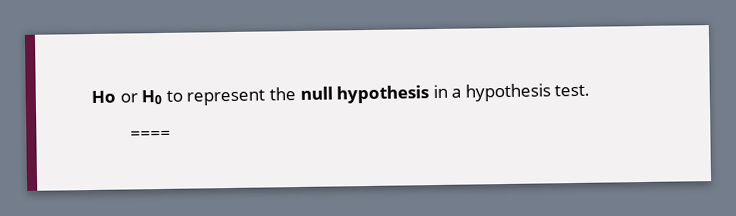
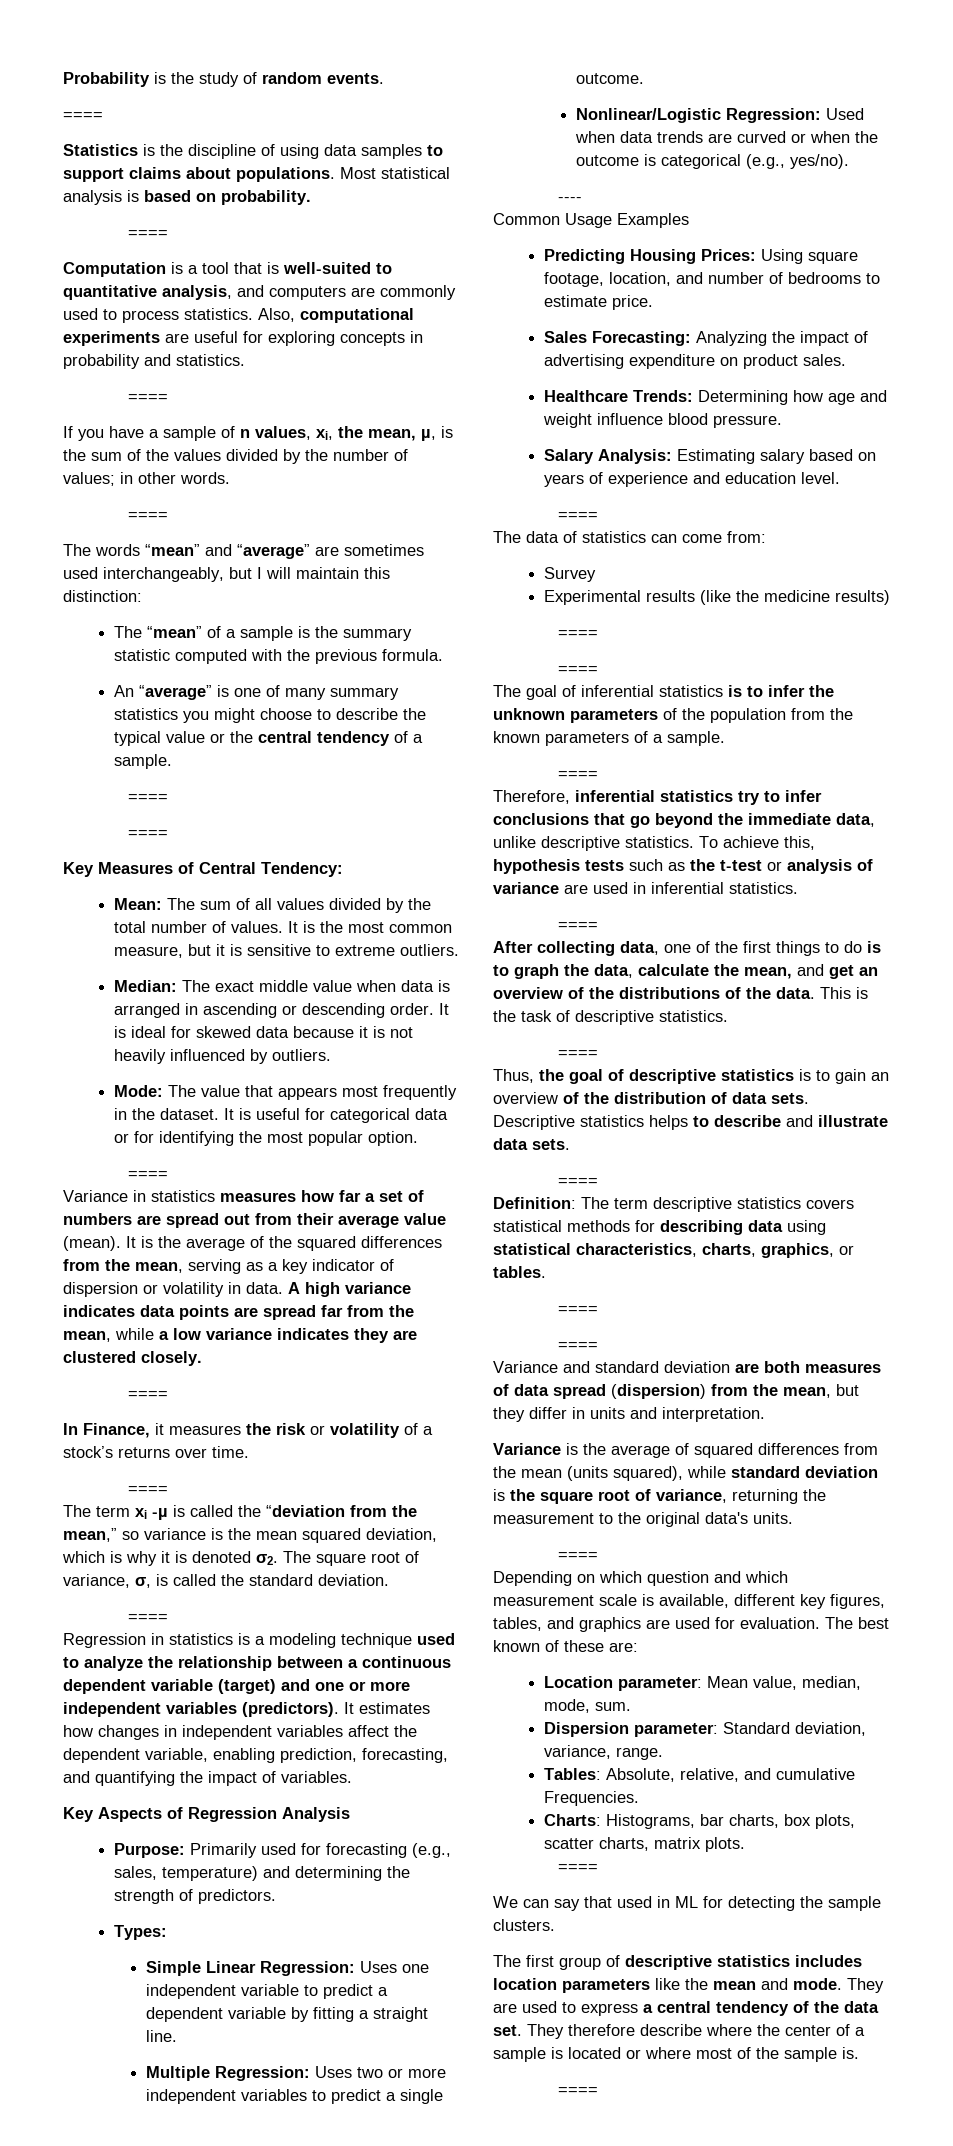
- Ho or H0 to represent the null hypothesis in a hypothesis test.
+ Probability is the study of random events.
+ ====
+ Statistics is the discipline of using data samples to support claims about populations. Most statistical analysis is based on probability.
+ ====
+ Computation is a tool that is well-suited to quantitative analysis, and computers are commonly used to process statistics. Also, computational experiments are useful for exploring concepts in probability and statistics.
+ ====
+ If you have a sample of n values, xi, the mean, µ, is the sum of the values divided by the number of values; in other words.
+ ====
+ The words “mean” and “average” are sometimes used interchangeably, but I will maintain this distinction:
+ The “mean” of a sample is the summary statistic computed with the previous formula.
+ An “average” is one of many summary statistics you might choose to describe the typical value or the central tendency of a sample.
+ ====
+ ====
+ Key Measures of Central Tendency:
+ Mean: The sum of all values divided by the total number of values. It is the most common measure, but it is sensitive to extreme outliers.
+ Median: The exact middle value when data is arranged in ascending or descending order. It is ideal for skewed data because it is not heavily influenced by outliers.
+ Mode: The value that appears most frequently in the dataset. It is useful for categorical data or for identifying the most popular option.
+ ====
+ Variance in statistics measures how far a set of numbers are spread out from their average value (mean). It is the average of the squared differences from the mean, serving as a key indicator of dispersion or volatility in data. A high variance indicates data points are spread far from the mean, while a low variance indicates they are clustered closely.
+ ====
+ In Finance, it measures the risk or volatility of a stock’s returns over time.
+ ====
+ The term xi -µ is called the “deviation from the mean,” so variance is the mean squared deviation, which is why it is denoted σ2. The square root of variance, σ, is called the standard deviation.
+ ====
+ Regression in statistics is a modeling technique used to analyze the relationship between a continuous dependent variable (target) and one or more independent variables (predictors). It estimates how changes in independent variables affect the dependent variable, enabling prediction, forecasting, and quantifying the impact of variables.
+ Key Aspects of Regression Analysis
+ Purpose: Primarily used for forecasting (e.g., sales, temperature) and determining the strength of predictors.
+ Types:
+ Simple Linear Regression: Uses one independent variable to predict a dependent variable by fitting a straight line.
+ Multiple Regression: Uses two or more independent variables to predict a single outcome.
+ Nonlinear/Logistic Regression: Used when data trends are curved or when the outcome is categorical (e.g., yes/no).
+ ----
+ Common Usage Examples
+ Predicting Housing Prices: Using square footage, location, and number of bedrooms to estimate price.
+ Sales Forecasting: Analyzing the impact of advertising expenditure on product sales.
+ Healthcare Trends: Determining how age and weight influence blood pressure.
+ Salary Analysis: Estimating salary based on years of experience and education level.
+ ====
+ The data of statistics can come from:
+ Survey
+ Experimental results (like the medicine results)
+ ====
+ ====
+ The goal of inferential statistics is to infer the unknown parameters of the population from the known parameters of a sample.
+ ====
+ Therefore, inferential statistics try to infer conclusions that go beyond the immediate data, unlike descriptive statistics. To achieve this, hypothesis tests such as the t-test or analysis of variance are used in inferential statistics.
+ ====
+ After collecting data, one of the first things to do is to graph the data, calculate the mean, and get an overview of the distributions of the data. This is the task of descriptive statistics.
+ ====
+ Thus, the goal of descriptive statistics is to gain an overview of the distribution of data sets. Descriptive statistics helps to describe and illustrate data sets.
+ ====
+ Definition: The term descriptive statistics covers statistical methods for describing data using statistical characteristics, charts, graphics, or tables.
+ ====
+ ====
+ Variance and standard deviation are both measures of data spread (dispersion) from the mean, but they differ in units and interpretation.
+ Variance is the average of squared differences from the mean (units squared), while standard deviation is the square root of variance, returning the measurement to the original data's units.
+ ====
+ Depending on which question and which measurement scale is available, different key figures, tables, and graphics are used for evaluation. The best known of these are:
+ Location parameter: Mean value, median, mode, sum.
+ Dispersion parameter: Standard deviation, variance, range.
+ Tables: Absolute, relative, and cumulative Frequencies.
+ Charts: Histograms, bar charts, box plots, scatter charts, matrix plots.
+ ====
+ We can say that used in ML for detecting the sample clusters.
+ The first group of descriptive statistics includes location parameters like the mean and mode. They are used to express a central tendency of the data set. They therefore describe where the center of a sample is located or where most of the sample is.

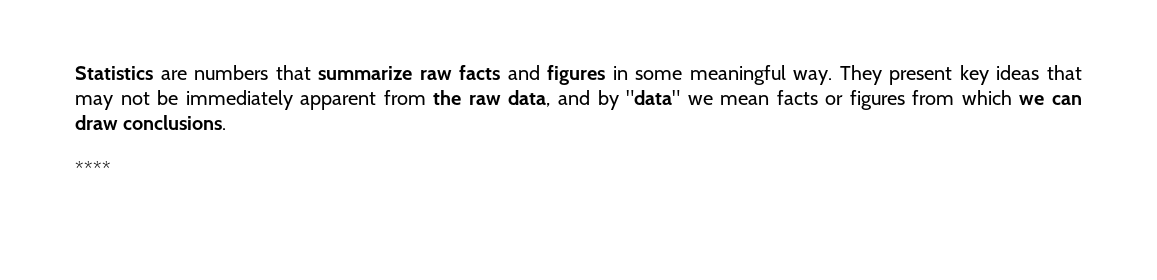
- Probability is the study of random events.
- ====
- Statistics is the discipline of using data samples to support claims about populations. Most statistical analysis is based on probability.
- ====
- Computation is a tool that is well-suited to quantitative analysis, and computers are commonly used to process statistics. Also, computational experiments are useful for exploring concepts in probability and statistics.
- ====
- If you have a sample of n values, xi, the mean, µ, is the sum of the values divided by the number of values; in other words.
- ====
- The words “mean” and “average” are sometimes used interchangeably, but I will maintain this distinction:
- The “mean” of a sample is the summary statistic computed with the previous formula.
- An “average” is one of many summary statistics you might choose to describe the typical value or the central tendency of a sample.
- ====
- ====
- Key Measures of Central Tendency:
- Mean: The sum of all values divided by the total number of values. It is the most common measure, but it is sensitive to extreme outliers.
- Median: The exact middle value when data is arranged in ascending or descending order. It is ideal for skewed data because it is not heavily influenced by outliers.
- Mode: The value that appears most frequently in the dataset. It is useful for categorical data or for identifying the most popular option.
- ====
- Variance in statistics measures how far a set of numbers are spread out from their average value (mean). It is the average of the squared differences from the mean, serving as a key indicator of dispersion or volatility in data. A high variance indicates data points are spread far from the mean, while a low variance indicates they are clustered closely.
- ====
- In Finance, it measures the risk or volatility of a stock’s returns over time.
- ====
- The term xi -µ is called the “deviation from the mean,” so variance is the mean squared deviation, which is why it is denoted σ2. The square root of variance, σ, is called the standard deviation.
- ====
- Regression in statistics is a modeling technique used to analyze the relationship between a continuous dependent variable (target) and one or more independent variables (predictors). It estimates how changes in independent variables affect the dependent variable, enabling prediction, forecasting, and quantifying the impact of variables.
- Key Aspects of Regression Analysis
- Purpose: Primarily used for forecasting (e.g., sales, temperature) and determining the strength of predictors.
- Types:
- Simple Linear Regression: Uses one independent variable to predict a dependent variable by fitting a straight line.
- Multiple Regression: Uses two or more independent variables to predict a single outcome.
- Nonlinear/Logistic Regression: Used when data trends are curved or when the outcome is categorical (e.g., yes/no).
- ----
- Common Usage Examples
- Predicting Housing Prices: Using square footage, location, and number of bedrooms to estimate price.
- Sales Forecasting: Analyzing the impact of advertising expenditure on product sales.
- Healthcare Trends: Determining how age and weight influence blood pressure.
- Salary Analysis: Estimating salary based on years of experience and education level.
- ====
- The data of statistics can come from:
- Survey
- Experimental results (like the medicine results)
- ====
- ====
- The goal of inferential statistics is to infer the unknown parameters of the population from the known parameters of a sample.
- ====
- Therefore, inferential statistics try to infer conclusions that go beyond the immediate data, unlike descriptive statistics. To achieve this, hypothesis tests such as the t-test or analysis of variance are used in inferential statistics.
- ====
- After collecting data, one of the first things to do is to graph the data, calculate the mean, and get an overview of the distributions of the data. This is the task of descriptive statistics.
- ====
- Thus, the goal of descriptive statistics is to gain an overview of the distribution of data sets. Descriptive statistics helps to describe and illustrate data sets.
- ====
- Definition: The term descriptive statistics covers statistical methods for describing data using statistical characteristics, charts, graphics, or tables.
- ====
- ====
- Variance and standard deviation are both measures of data spread (dispersion) from the mean, but they differ in units and interpretation.
- Variance is the average of squared differences from the mean (units squared), while standard deviation is the square root of variance, returning the measurement to the original data's units.
- ====
- Depending on which question and which measurement scale is available, different key figures, tables, and graphics are used for evaluation. The best known of these are:
- Location parameter: Mean value, median, mode, sum.
- Dispersion parameter: Standard deviation, variance, range.
- Tables: Absolute, relative, and cumulative Frequencies.
- Charts: Histograms, bar charts, box plots, scatter charts, matrix plots.
- ====
- We can say that used in ML for detecting the sample clusters.
- The first group of descriptive statistics includes location parameters like the mean and mode. They are used to express a central tendency of the data set. They therefore describe where the center of a sample is located or where most of the sample is.
- ====
+ Statistics are numbers that summarize raw facts and figures in some meaningful way. They present key ideas that may not be immediately apparent from the raw data, and by "data" we mean facts or figures from which we can draw conclusions.
+ ****

